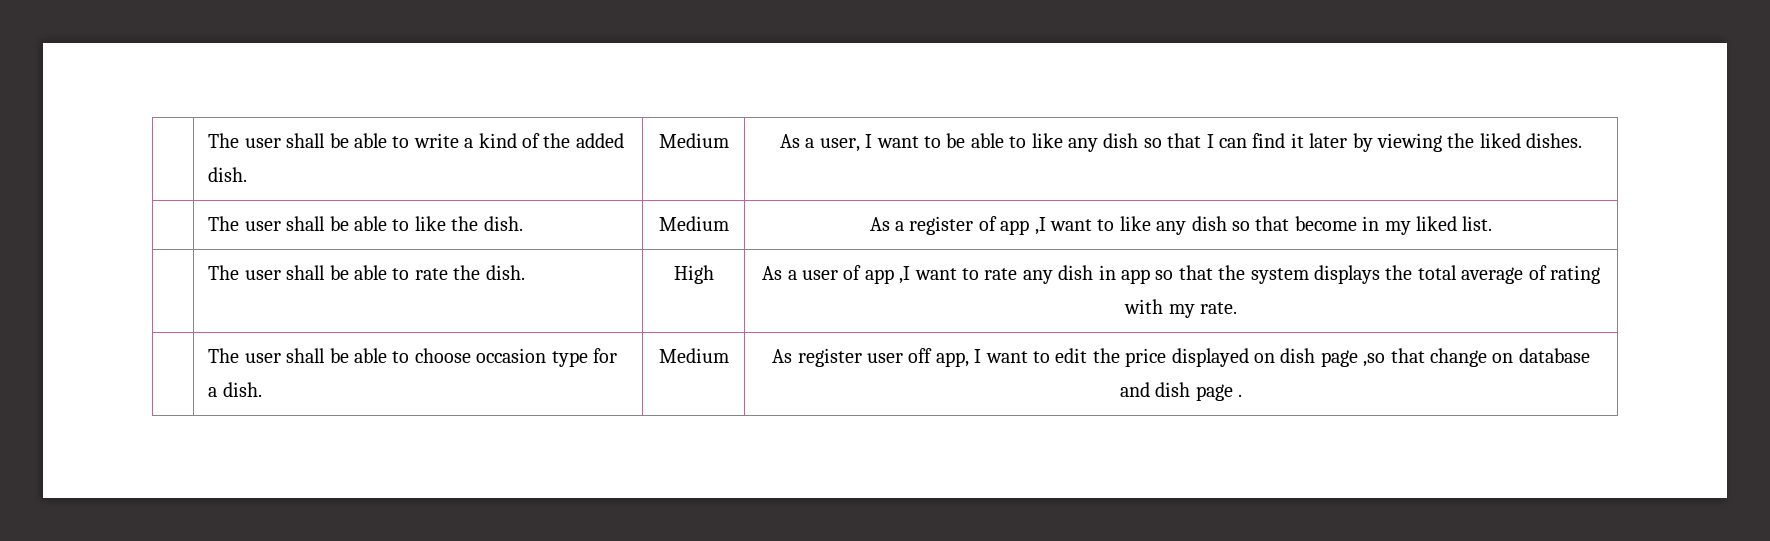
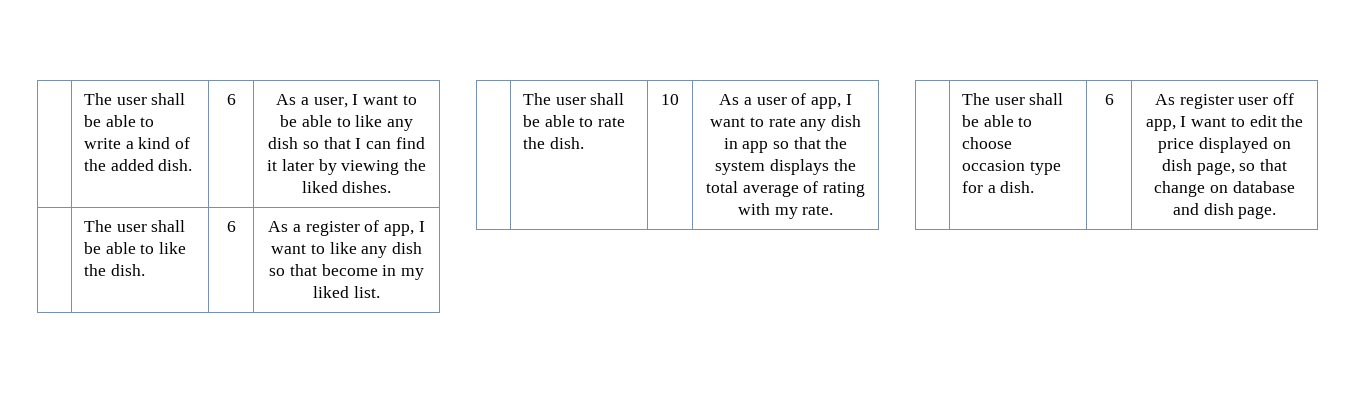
- | The user shall be able to write a kind of the added dish. | Medium | As a user, I want to be able to like any dish so that I can find it later by viewing the liked dishes.
+ | The user shall be able to write a kind of the added dish. | 6 | As a user, I want to be able to like any dish so that I can find it later by viewing the liked dishes.
- | The user shall be able to like the dish. | Medium | As a register of app ,I want to like any dish so that become in my liked list.
+ | The user shall be able to like the dish. | 6 | As a register of app, I want to like any dish so that become in my liked list.
- | The user shall be able to rate the dish. | High | As a user of app ,I want to rate any dish in app so that the system displays the total average of rating with my rate.
+ | The user shall be able to rate the dish. | 10 | As a user of app, I want to rate any dish in app so that the system displays the total average of rating with my rate.
- | The user shall be able to choose occasion type for a dish. | Medium | As register user off app, I want to edit the price displayed on dish page ,so that change on database and dish page .
+ | The user shall be able to choose occasion type for a dish. | 6 | As register user off app, I want to edit the price displayed on dish page, so that change on database and dish page.

